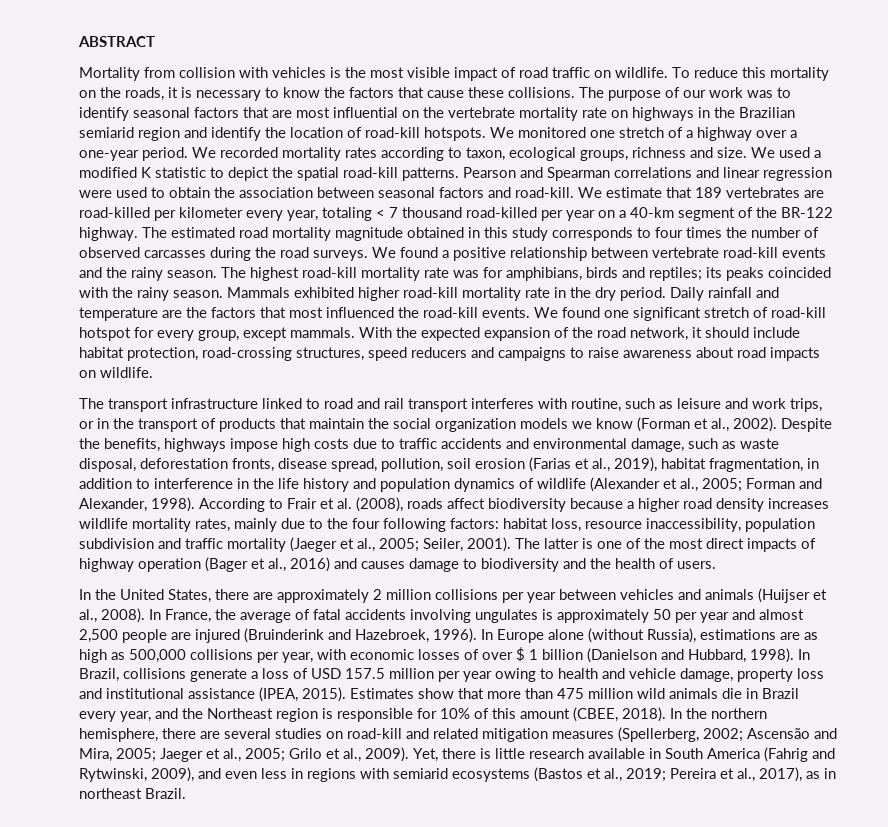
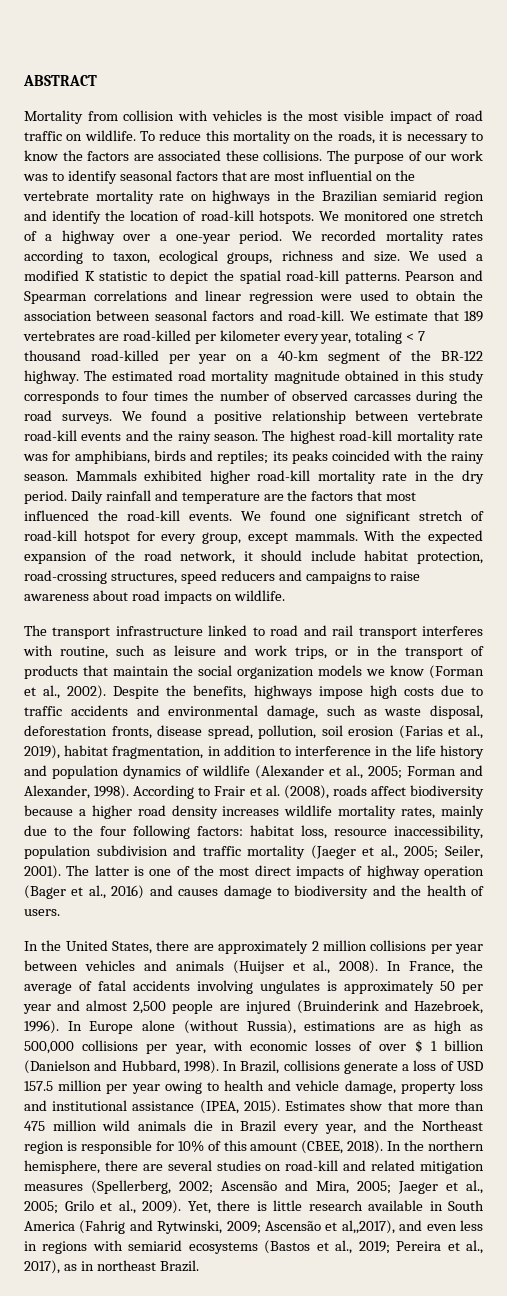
- To reduce this mortality on the roads, it is necessary to know the factors that cause these collisions.
+ To reduce this mortality on the roads, it is necessary to know the factors are associated these collisions.
- Yet, there is little research available in South America (Fahrig and Rytwinski, 2009), and even less in regions with semiarid ecosystems (Bastos et al., 2019; Pereira et al., 2017), as in northeast Brazil.
+ Yet, there is little research available in South America (Fahrig and Rytwinski, 2009; Ascensão et al,,2017), and even less in regions with semiarid ecosystems (Bastos et al., 2019; Pereira et al., 2017), as in northeast Brazil.

